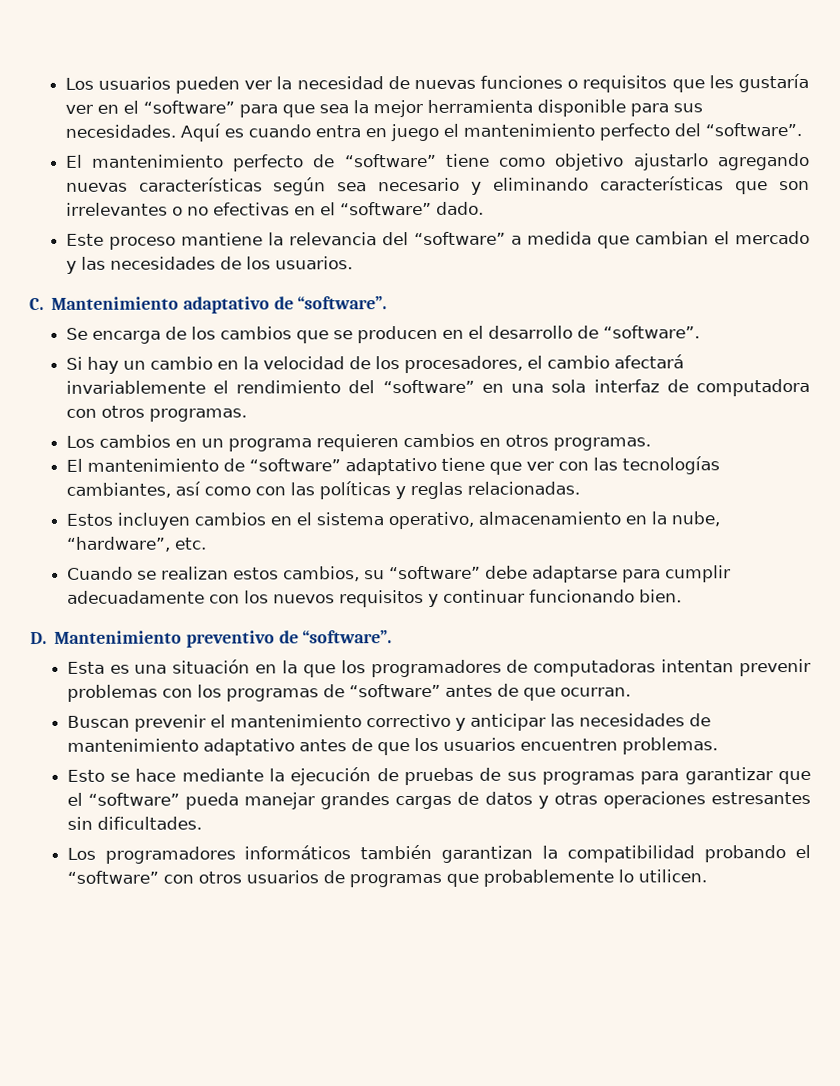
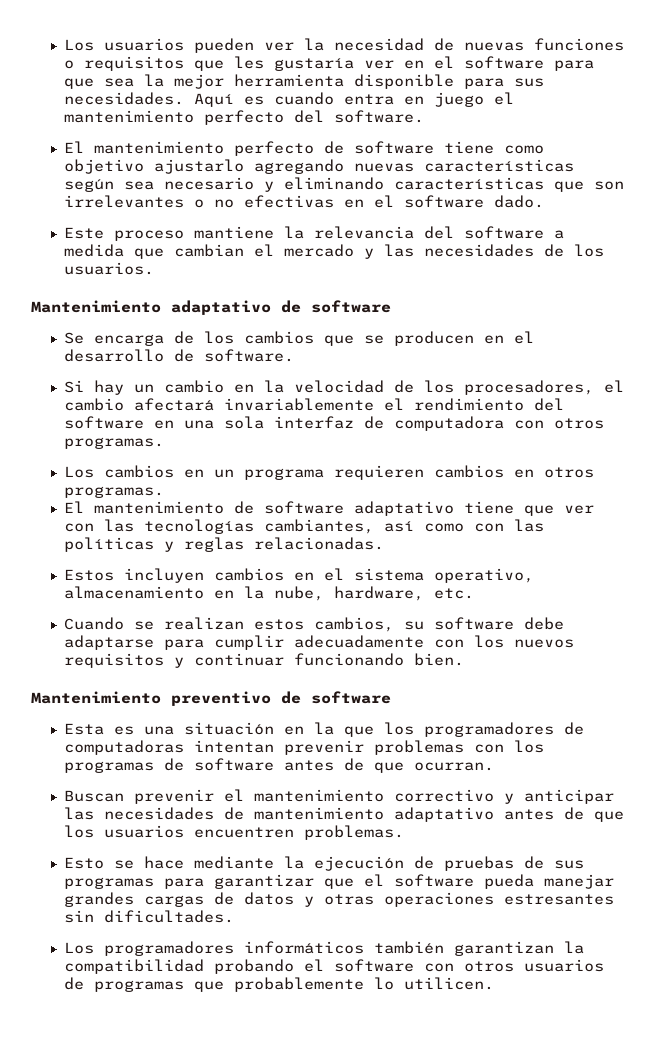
- Los usuarios pueden ver la necesidad de nuevas funciones o requisitos que les gustaría ver en el “software” para que sea la mejor herramienta disponible para sus necesidades.
+ Los usuarios pueden ver la necesidad de nuevas funciones o requisitos que les gustaría ver en el software para que sea la mejor herramienta disponible para sus necesidades.
- Aquí es cuando entra en juego el mantenimiento perfecto del “software”.
+ Aquí es cuando entra en juego el mantenimiento perfecto del software.
- El mantenimiento perfecto de “software” tiene como objetivo ajustarlo agregando nuevas características según sea necesario y eliminando características que son irrelevantes o no efectivas en el “software” dado.
+ El mantenimiento perfecto de software tiene como objetivo ajustarlo agregando nuevas características según sea necesario y eliminando características que son irrelevantes o no efectivas en el software dado.
- Este proceso mantiene la relevancia del “software” a medida que cambian el mercado y las necesidades de los usuarios.
+ Este proceso mantiene la relevancia del software a medida que cambian el mercado y las necesidades de los usuarios.
- C. Mantenimiento adaptativo de “software”.
+ Mantenimiento adaptativo de software
- Se encarga de los cambios que se producen en el desarrollo de “software”.
+ Se encarga de los cambios que se producen en el desarrollo de software.
- Si hay un cambio en la velocidad de los procesadores, el cambio afectará invariablemente el rendimiento del “software” en una sola interfaz de computadora con otros programas.
+ Si hay un cambio en la velocidad de los procesadores, el cambio afectará invariablemente el rendimiento del software en una sola interfaz de computadora con otros programas.
- El mantenimiento de “software” adaptativo tiene que ver con las tecnologías cambiantes, así como con las políticas y reglas relacionadas.
+ El mantenimiento de software adaptativo tiene que ver con las tecnologías cambiantes, así como con las políticas y reglas relacionadas.
- Estos incluyen cambios en el sistema operativo, almacenamiento en la nube, “hardware”, etc.
+ Estos incluyen cambios en el sistema operativo, almacenamiento en la nube, hardware, etc.
- Cuando se realizan estos cambios, su “software” debe adaptarse para cumplir adecuadamente con los nuevos requisitos y continuar funcionando bien.
+ Cuando se realizan estos cambios, su software debe adaptarse para cumplir adecuadamente con los nuevos requisitos y continuar funcionando bien.
- D. Mantenimiento preventivo de “software”.
+ Mantenimiento preventivo de software
- Esta es una situación en la que los programadores de computadoras intentan prevenir problemas con los programas de “software” antes de que ocurran.
+ Esta es una situación en la que los programadores de computadoras intentan prevenir problemas con los programas de software antes de que ocurran.
- Esto se hace mediante la ejecución de pruebas de sus programas para garantizar que el “software” pueda manejar grandes cargas de datos y otras operaciones estresantes sin dificultades.
+ Esto se hace mediante la ejecución de pruebas de sus programas para garantizar que el software pueda manejar grandes cargas de datos y otras operaciones estresantes sin dificultades.
- Los programadores informáticos también garantizan la compatibilidad probando el “software” con otros usuarios de programas que probablemente lo utilicen.
+ Los programadores informáticos también garantizan la compatibilidad probando el software con otros usuarios de programas que probablemente lo utilicen.

